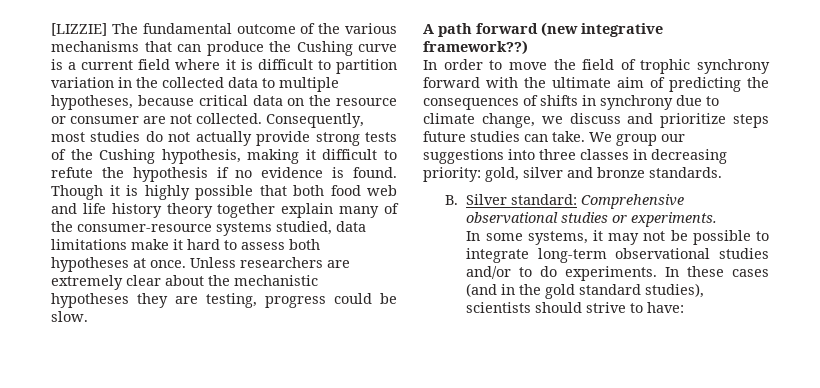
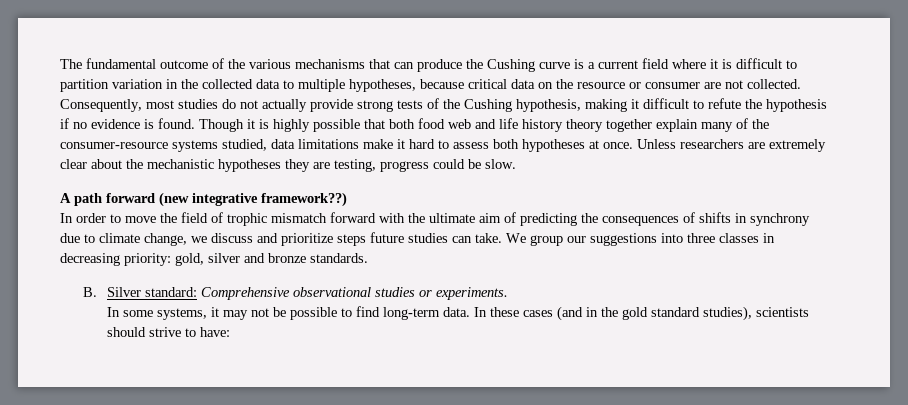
- [LIZZIE] The fundamental outcome of the various mechanisms that can produce the Cushing curve is a current field where it is difficult to partition variation in the collected data to multiple hypotheses, because critical data on the resource or consumer are not collected.
+ The fundamental outcome of the various mechanisms that can produce the Cushing curve is a current field where it is difficult to partition variation in the collected data to multiple hypotheses, because critical data on the resource or consumer are not collected.
- In order to move the field of trophic synchrony forward with the ultimate aim of predicting the consequences of shifts in synchrony due to climate change, we discuss and prioritize steps future studies can take.
+ In order to move the field of trophic mismatch forward with the ultimate aim of predicting the consequences of shifts in synchrony due to climate change, we discuss and prioritize steps future studies can take.
- In some systems, it may not be possible to integrate long-term observational studies and/or to do experiments.
+ In some systems, it may not be possible to find long-term data.

